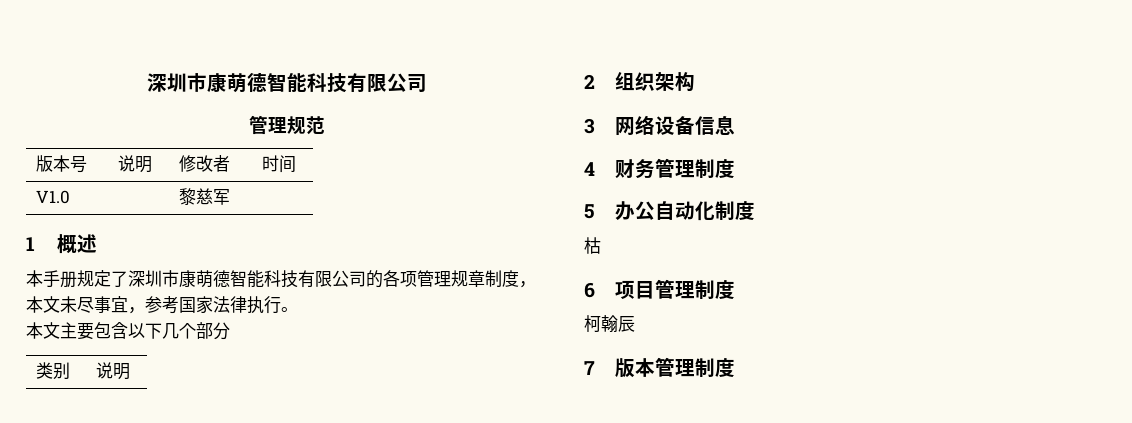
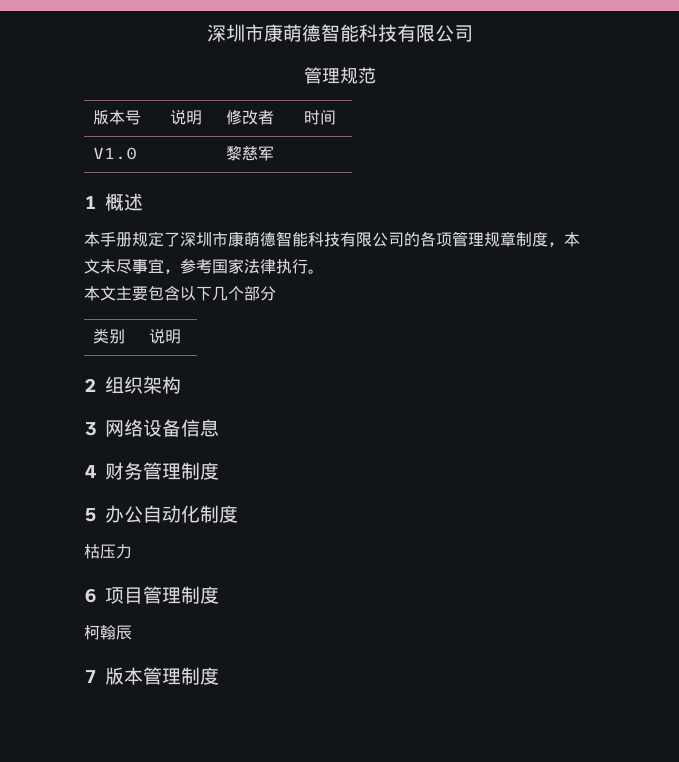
- 枯
+ 枯压力

